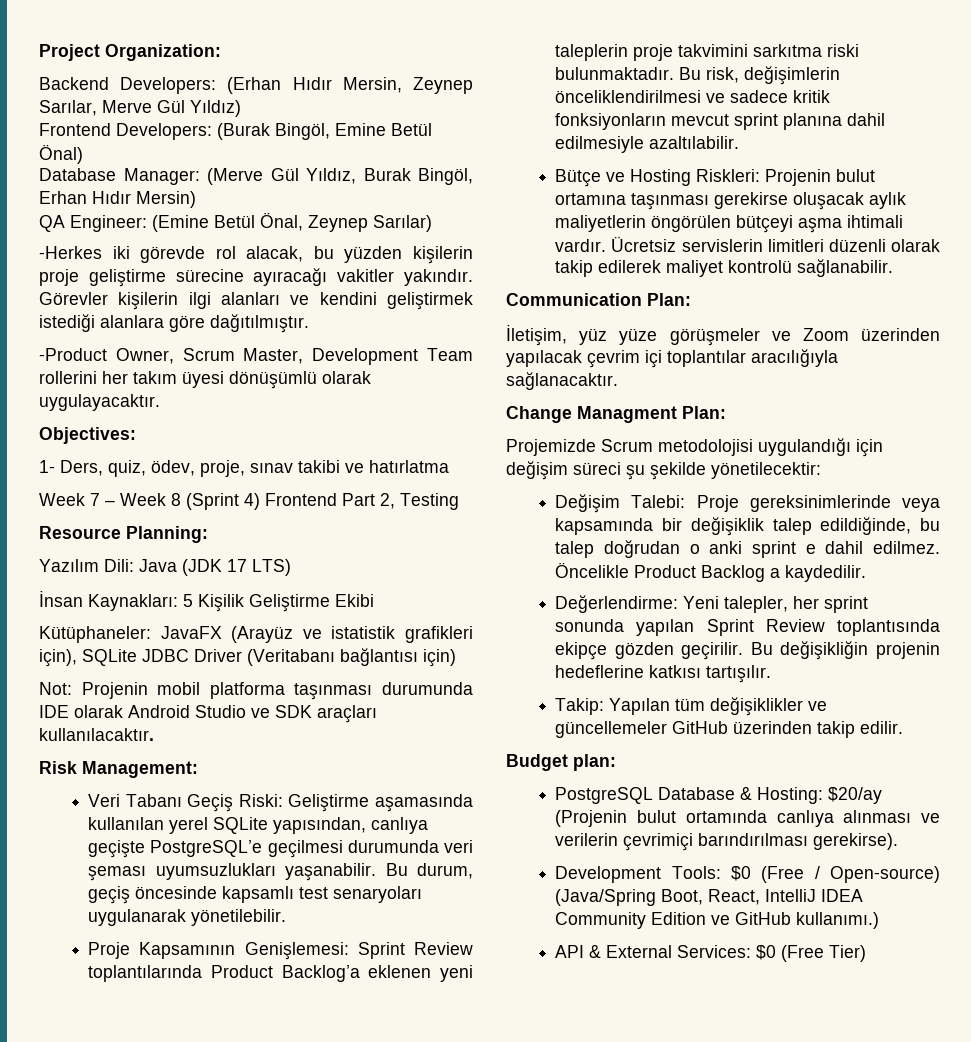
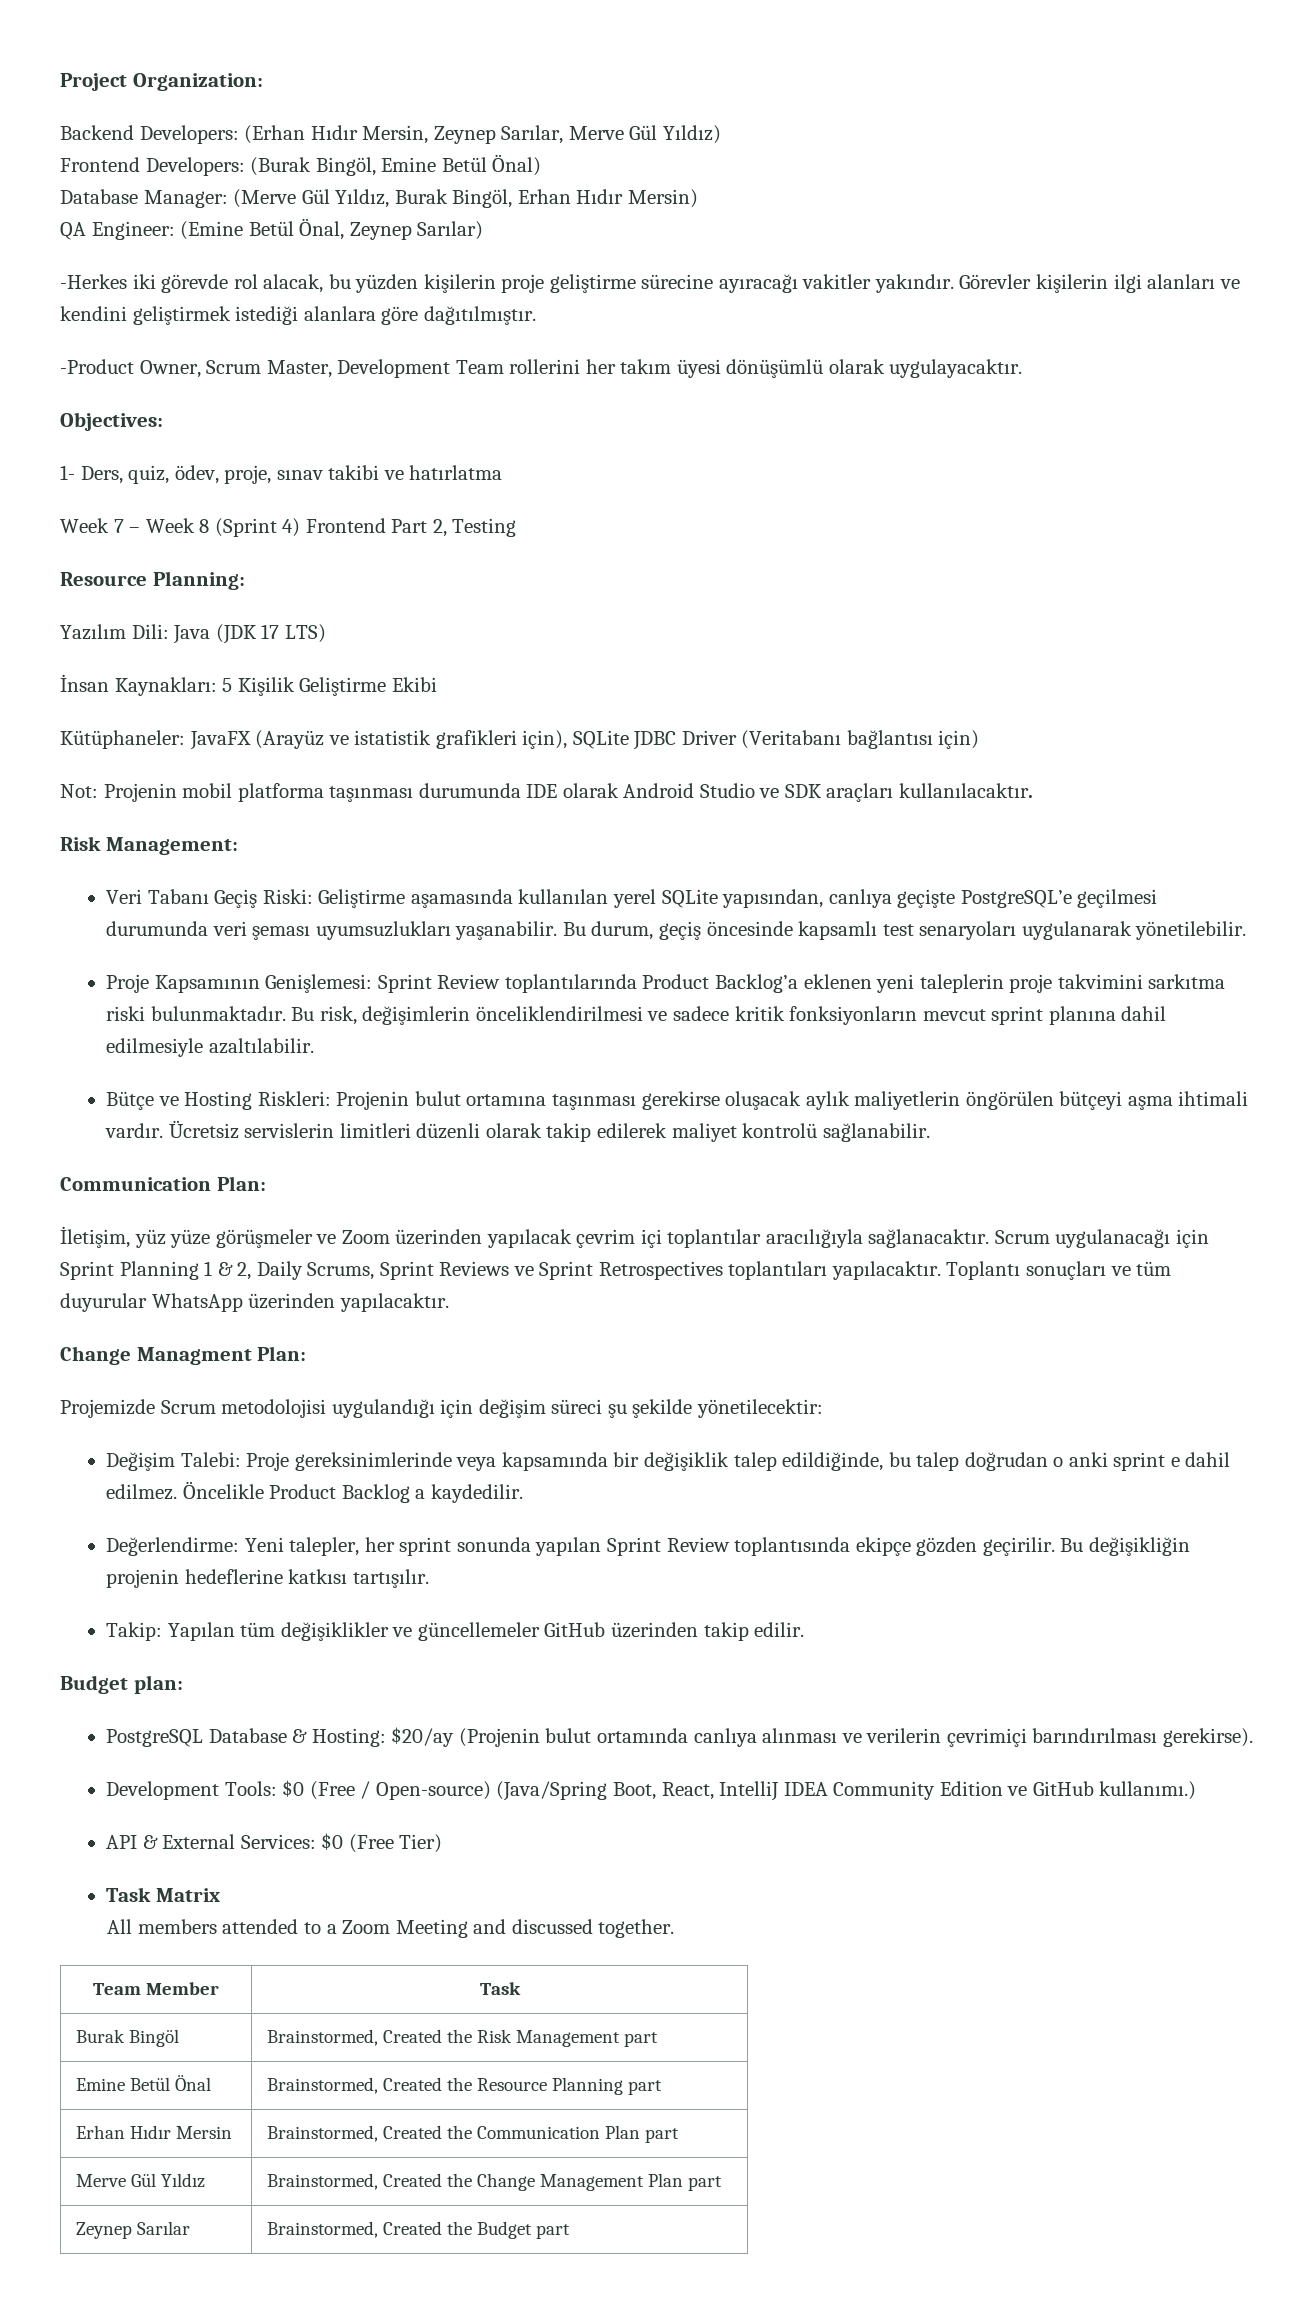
+ Scrum uygulanacağı için Sprint Planning 1 & 2, Daily Scrums, Sprint Reviews ve Sprint Retrospectives toplantıları yapılacaktır. Toplantı sonuçları ve tüm duyurular WhatsApp üzerinden yapılacaktır.
+ Task Matrix
+ All members attended to a Zoom Meeting and discussed together.
+ Team Member | Task
+ Burak Bingöl | Brainstormed, Created the Risk Management part
+ Emine Betül Önal | Brainstormed, Created the Resource Planning part
+ Erhan Hıdır Mersin | Brainstormed, Created the Communication Plan part
+ Merve Gül Yıldız | Brainstormed, Created the Change Management Plan part
+ Zeynep Sarılar | Brainstormed, Created the Budget part

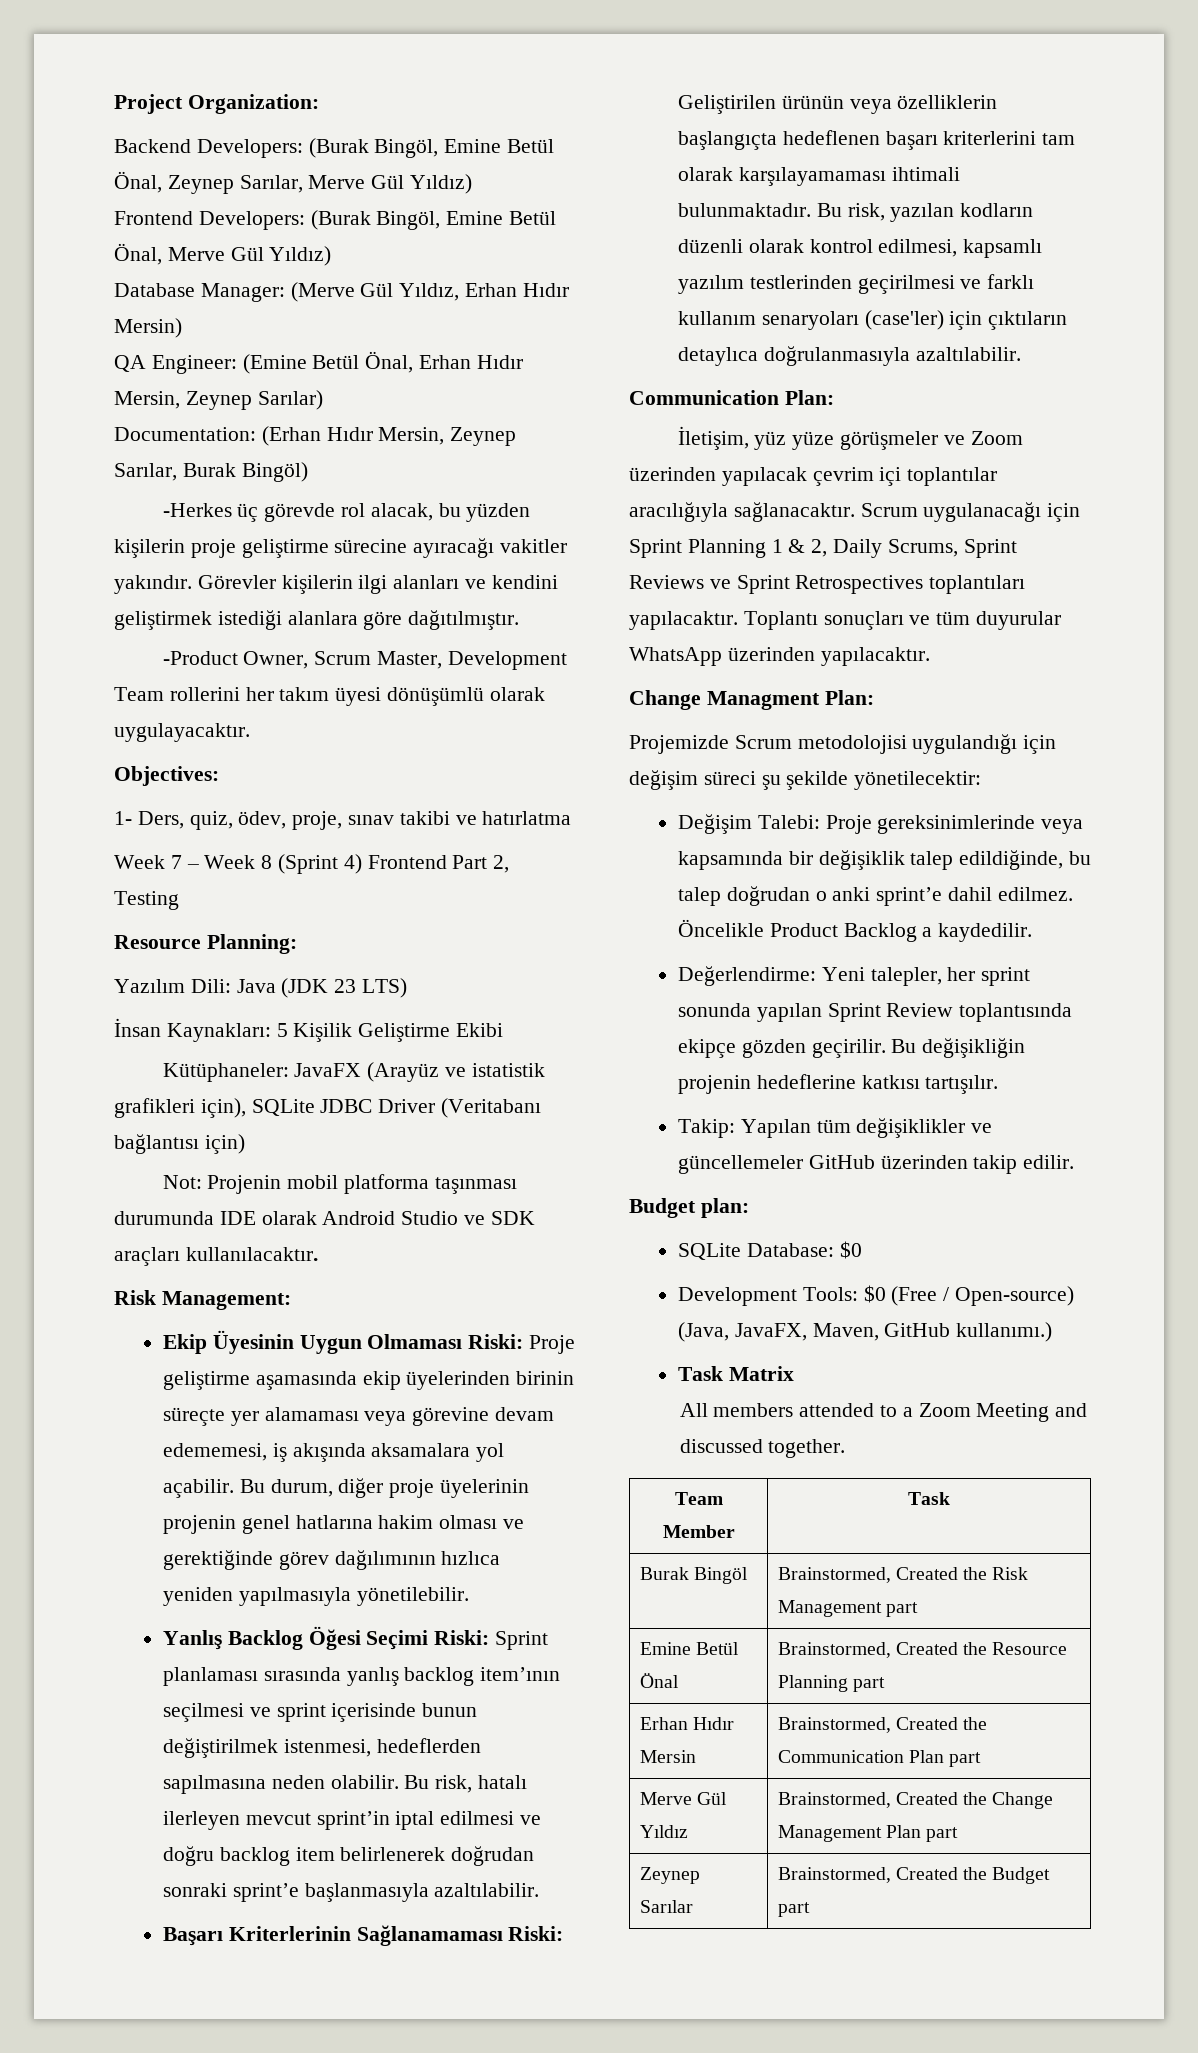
- Backend Developers: (Erhan Hıdır Mersin, Zeynep Sarılar, Merve Gül Yıldız)
+ Backend Developers: (Burak Bingöl, Emine Betül Önal, Zeynep Sarılar, Merve Gül Yıldız)
- Frontend Developers: (Burak Bingöl, Emine Betül Önal)
+ Frontend Developers: (Burak Bingöl, Emine Betül Önal, Merve Gül Yıldız)
- Database Manager: (Merve Gül Yıldız, Burak Bingöl, Erhan Hıdır Mersin)
+ Database Manager: (Merve Gül Yıldız, Erhan Hıdır Mersin)
- QA Engineer: (Emine Betül Önal, Zeynep Sarılar)
+ QA Engineer: (Emine Betül Önal, Erhan Hıdır Mersin, Zeynep Sarılar)
+ Documentation: (Erhan Hıdır Mersin, Zeynep Sarılar, Burak Bingöl)
- -Herkes iki görevde rol alacak, bu yüzden kişilerin proje geliştirme sürecine ayıracağı vakitler yakındır.
+ -Herkes üç görevde rol alacak, bu yüzden kişilerin proje geliştirme sürecine ayıracağı vakitler yakındır.
- Yazılım Dili: Java (JDK 17 LTS)
+ Yazılım Dili: Java (JDK 23 LTS)
- Veri Tabanı Geçiş Riski: Geliştirme aşamasında kullanılan yerel SQLite yapısından, canlıya geçişte PostgreSQL’e geçilmesi durumunda veri şeması uyumsuzlukları yaşanabilir. Bu durum, geçiş öncesinde kapsamlı test senaryoları uygulanarak yönetilebilir.
- Proje Kapsamının Genişlemesi: Sprint Review toplantılarında Product Backlog’a eklenen yeni taleplerin proje takvimini sarkıtma riski bulunmaktadır. Bu risk, değişimlerin önceliklendirilmesi ve sadece kritik fonksiyonların mevcut sprint planına dahil edilmesiyle azaltılabilir.
- Bütçe ve Hosting Riskleri: Projenin bulut ortamına taşınması gerekirse oluşacak aylık maliyetlerin öngörülen bütçeyi aşma ihtimali vardır. Ücretsiz servislerin limitleri düzenli olarak takip edilerek maliyet kontrolü sağlanabilir.
+ Ekip Üyesinin Uygun Olmaması Riski: Proje geliştirme aşamasında ekip üyelerinden birinin süreçte yer alamaması veya görevine devam edememesi, iş akışında aksamalara yol açabilir. Bu durum, diğer proje üyelerinin projenin genel hatlarına hakim olması ve gerektiğinde görev dağılımının hızlıca yeniden yapılmasıyla yönetilebilir.
+ Yanlış Backlog Öğesi Seçimi Riski: Sprint planlaması sırasında yanlış backlog item’ının seçilmesi ve sprint içerisinde bunun değiştirilmek istenmesi, hedeflerden sapılmasına neden olabilir. Bu risk, hatalı ilerleyen mevcut sprint’in iptal edilmesi ve doğru backlog item belirlenerek doğrudan sonraki sprint’e başlanmasıyla azaltılabilir.
+ Başarı Kriterlerinin Sağlanamaması Riski: Geliştirilen ürünün veya özelliklerin başlangıçta hedeflenen başarı kriterlerini tam olarak karşılayamaması ihtimali bulunmaktadır. Bu risk, yazılan kodların düzenli olarak kontrol edilmesi, kapsamlı yazılım testlerinden geçirilmesi ve farklı kullanım senaryoları (case'ler) için çıktıların detaylıca doğrulanmasıyla azaltılabilir.
- Değişim Talebi: Proje gereksinimlerinde veya kapsamında bir değişiklik talep edildiğinde, bu talep doğrudan o anki sprint e dahil edilmez.
+ Değişim Talebi: Proje gereksinimlerinde veya kapsamında bir değişiklik talep edildiğinde, bu talep doğrudan o anki sprint’e dahil edilmez.
- PostgreSQL Database & Hosting: $20/ay (Projenin bulut ortamında canlıya alınması ve verilerin çevrimiçi barındırılması gerekirse).
+ SQLite Database: $0
- Development Tools: $0 (Free / Open-source) (Java/Spring Boot, React, IntelliJ IDEA Community Edition ve GitHub kullanımı.)
- API & External Services: $0 (Free Tier)
+ Development Tools: $0 (Free / Open-source) (Java, JavaFX, Maven, GitHub kullanımı.)

